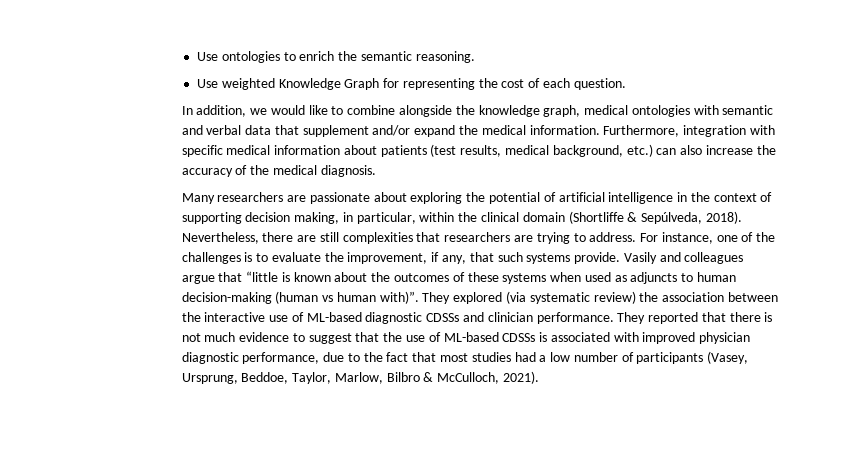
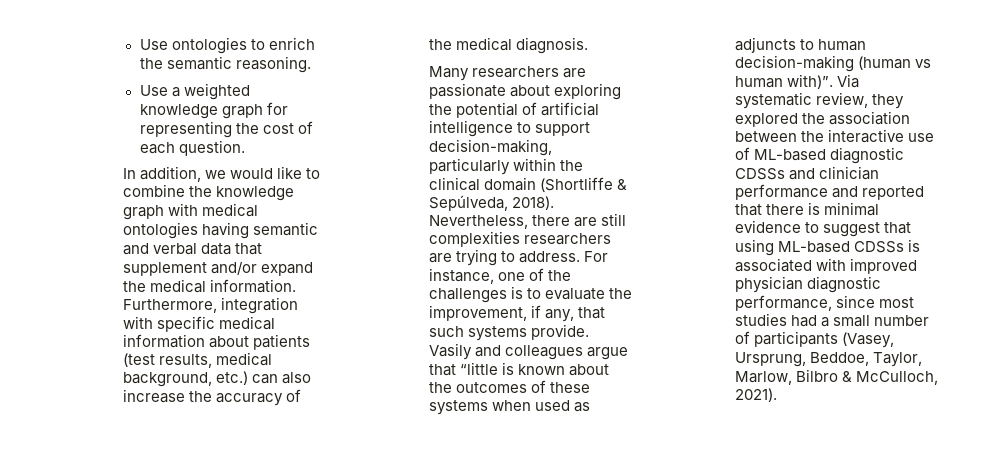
- Use weighted Knowledge Graph for representing the cost of each question.
+ Use a weighted knowledge graph for representing the cost of each question.
- In addition, we would like to combine alongside the knowledge graph, medical ontologies with semantic and verbal data that supplement and/or expand the medical information.
+ In addition, we would like to combine the knowledge graph with medical ontologies having semantic and verbal data that supplement and/or expand the medical information.
- Many researchers are passionate about exploring the potential of artificial intelligence in the context of supporting decision making, in particular, within the clinical domain (Shortliffe & Sepúlveda, 2018).
+ Many researchers are passionate about exploring the potential of artificial intelligence to support decision-making, particularly within the clinical domain (Shortliffe & Sepúlveda, 2018).
- Nevertheless, there are still complexities that researchers are trying to address.
+ Nevertheless, there are still complexities researchers are trying to address.
- They explored (via systematic review) the association between the interactive use of ML-based diagnostic CDSSs and clinician performance. They reported that there is not much evidence to suggest that the use of ML-based CDSSs is associated with improved physician diagnostic performance, due to the fact that most studies had a low number of participants (Vasey, Ursprung, Beddoe, Taylor, Marlow, Bilbro & McCulloch, 2021).
+ Via systematic review, they explored the association between the interactive use of ML-based diagnostic CDSSs and clinician performance and reported that there is minimal evidence to suggest that using ML-based CDSSs is associated with improved physician diagnostic performance, since most studies had a small number of participants (Vasey, Ursprung, Beddoe, Taylor, Marlow, Bilbro & McCulloch, 2021).

